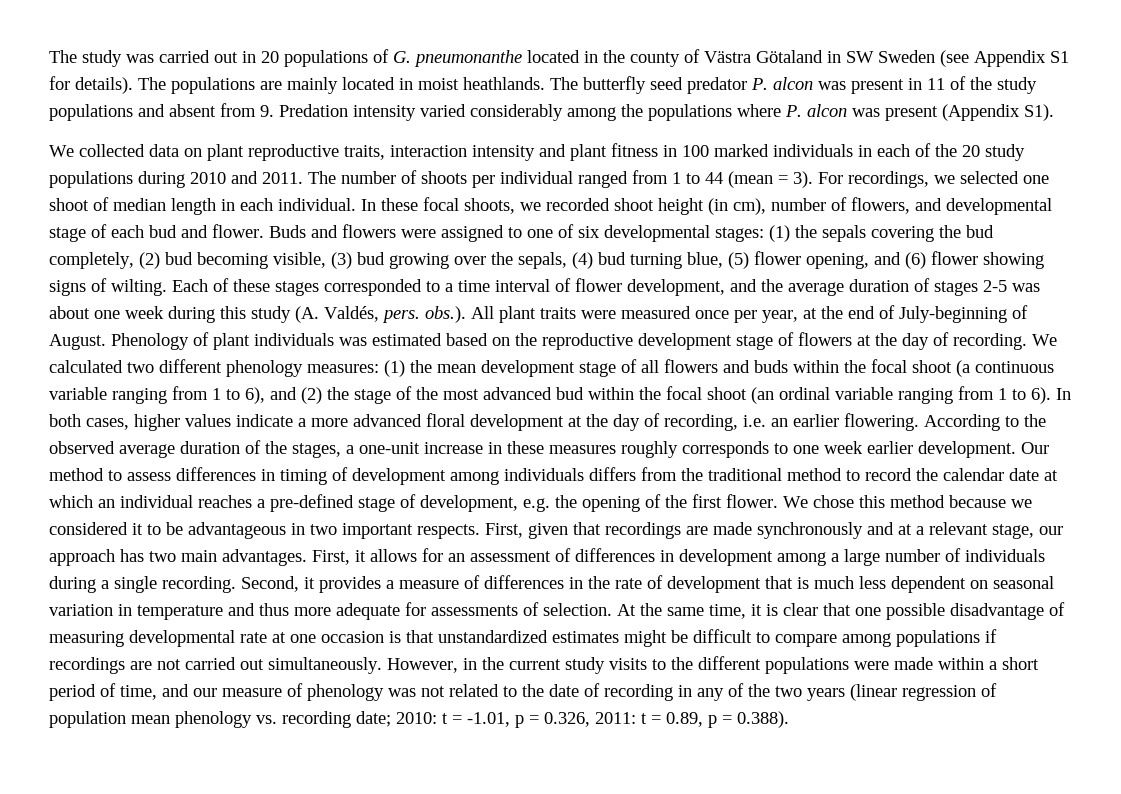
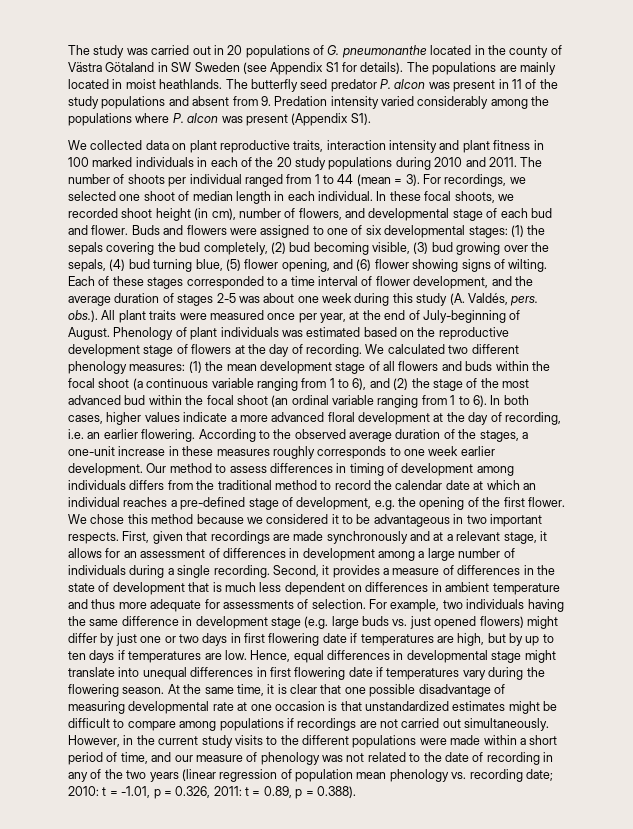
- First, given that recordings are made synchronously and at a relevant stage, our approach has two main advantages. First, it allows for an assessment of differences in development among a large number of individuals during a single recording.
+ First, given that recordings are made synchronously and at a relevant stage, it allows for an assessment of differences in development among a large number of individuals during a single recording.
- Second, it provides a measure of differences in the rate of development that is much less dependent on seasonal variation in temperature and thus more adequate for assessments of selection.
+ Second, it provides a measure of differences in the state of development that is much less dependent on differences in ambient temperature and thus more adequate for assessments of selection.
+ For example, two individuals having the same difference in development stage (e.g. large buds vs. just opened flowers) might differ by just one or two days in first flowering date if temperatures are high, but by up to ten days if temperatures are low. Hence, equal differences in developmental stage might translate into unequal differences in first flowering date if temperatures vary during the flowering season.

